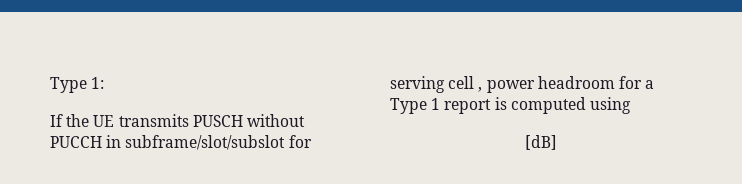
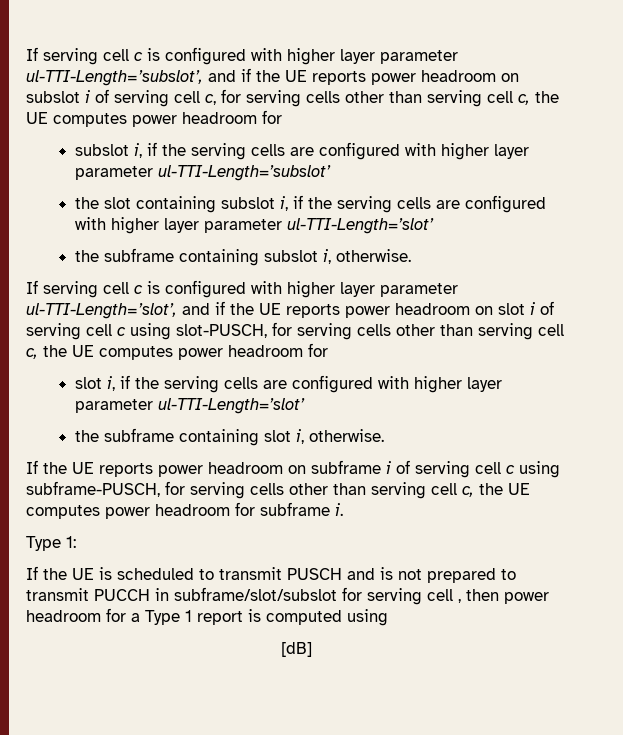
+ If serving cell c is configured with higher layer parameter ul-TTI-Length=’subslot’, and if the UE reports power headroom on subslot i of serving cell c, for serving cells other than serving cell c, the UE computes power headroom for
+ subslot i, if the serving cells are configured with higher layer parameter ul-TTI-Length=’subslot’
+ the slot containing subslot i, if the serving cells are configured with higher layer parameter ul-TTI-Length=’slot’
+ the subframe containing subslot i, otherwise.
+ If serving cell c is configured with higher layer parameter ul-TTI-Length=’slot’, and if the UE reports power headroom on slot i of serving cell c using slot-PUSCH, for serving cells other than serving cell c, the UE computes power headroom for
+ slot i, if the serving cells are configured with higher layer parameter ul-TTI-Length=’slot’
+ the subframe containing slot i, otherwise.
+ If the UE reports power headroom on subframe i of serving cell c using subframe-PUSCH, for serving cells other than serving cell c, the UE computes power headroom for subframe i.
- If the UE transmits PUSCH without PUCCH in subframe/slot/subslot for serving cell , power headroom for a Type 1 report is computed using
+ If the UE is scheduled to transmit PUSCH and is not prepared to transmit PUCCH in subframe/slot/subslot for serving cell , then power headroom for a Type 1 report is computed using

